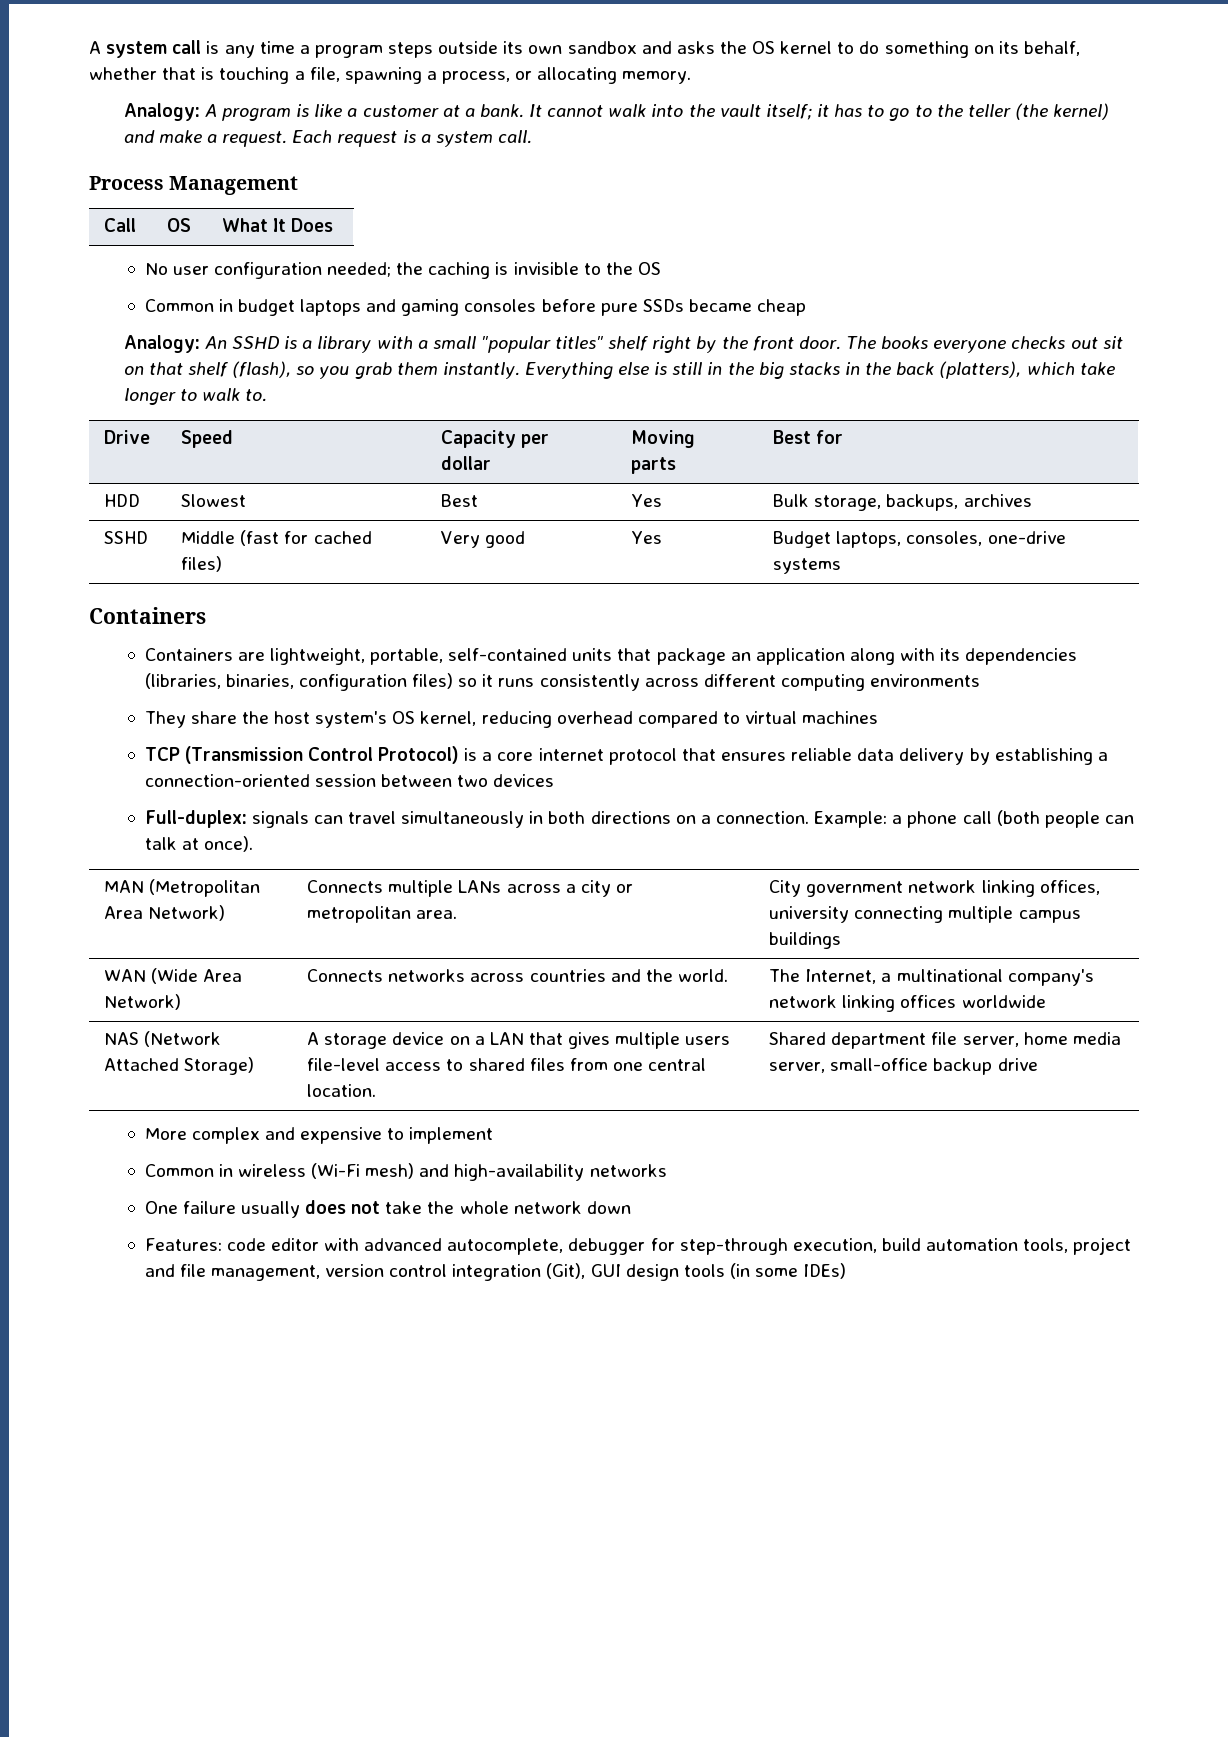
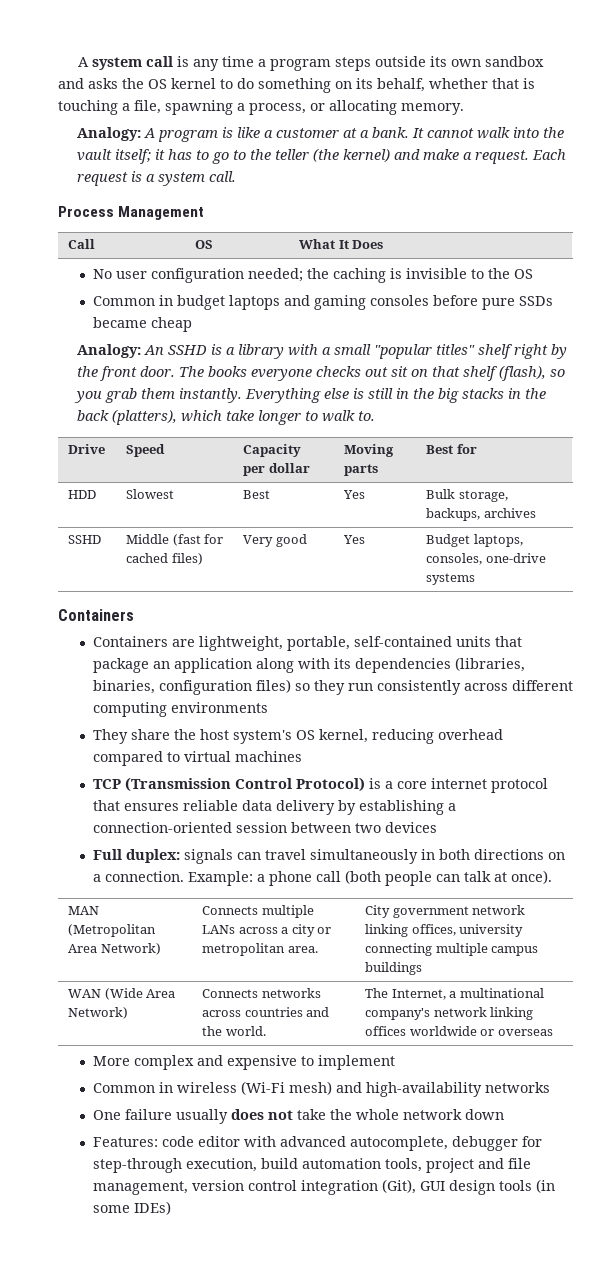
- Containers are lightweight, portable, self-contained units that package an application along with its dependencies (libraries, binaries, configuration files) so it runs consistently across different computing environments
+ Containers are lightweight, portable, self-contained units that package an application along with its dependencies (libraries, binaries, configuration files) so they run consistently across different computing environments
- Full-duplex: signals can travel simultaneously in both directions on a connection.
+ Full duplex: signals can travel simultaneously in both directions on a connection.
- WAN (Wide Area Network) | Connects networks across countries and the world. | The Internet, a multinational company's network linking offices worldwide
- NAS (Network Attached Storage) | A storage device on a LAN that gives multiple users file-level access to shared files from one central location. | Shared department file server, home media server, small-office backup drive
+ WAN (Wide Area Network) | Connects networks across countries and the world. | The Internet, a multinational company's network linking offices worldwide or overseas

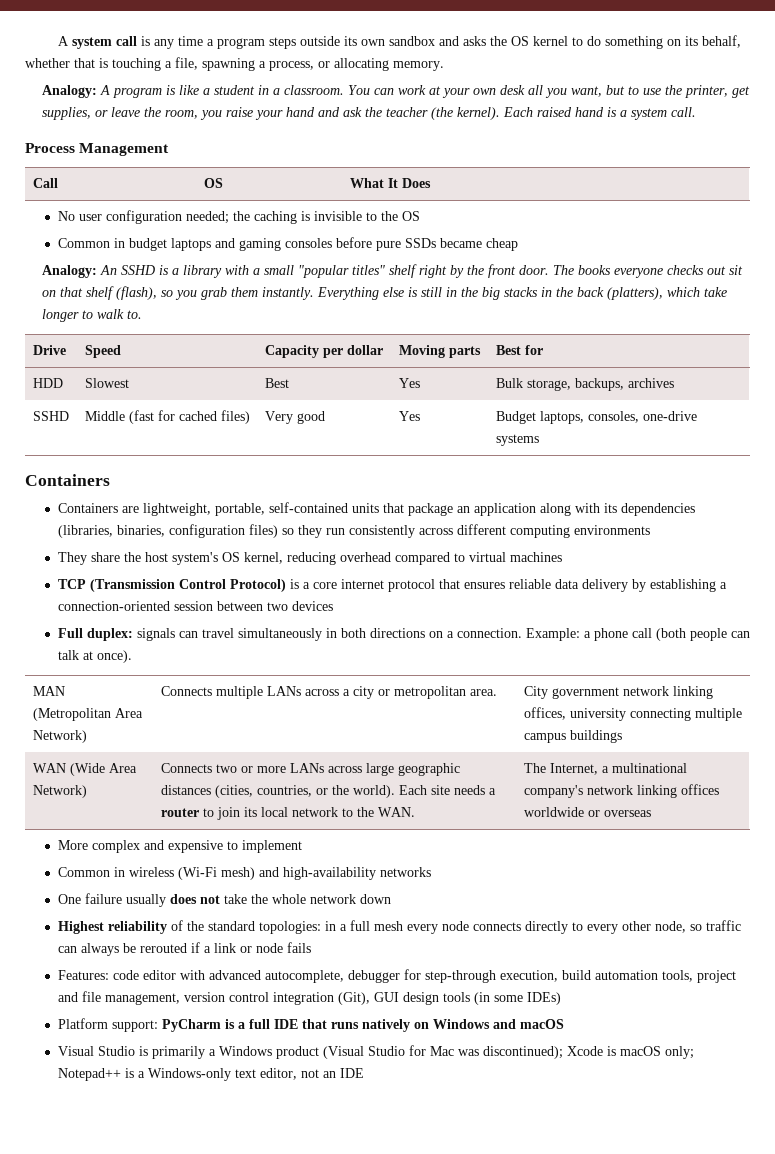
- Analogy: A program is like a customer at a bank. It cannot walk into the vault itself; it has to go to the teller (the kernel) and make a request. Each request is a system call.
+ Analogy: A program is like a student in a classroom. You can work at your own desk all you want, but to use the printer, get supplies, or leave the room, you raise your hand and ask the teacher (the kernel). Each raised hand is a system call.
- Connects networks across countries and the world.
+ Connects two or more LANs across large geographic distances (cities, countries, or the world). Each site needs a router to join its local network to the WAN.
+ Highest reliability of the standard topologies: in a full mesh every node connects directly to every other node, so traffic can always be rerouted if a link or node fails
+ Platform support: PyCharm is a full IDE that runs natively on Windows and macOS
+ Visual Studio is primarily a Windows product (Visual Studio for Mac was discontinued); Xcode is macOS only; Notepad++ is a Windows-only text editor, not an IDE

